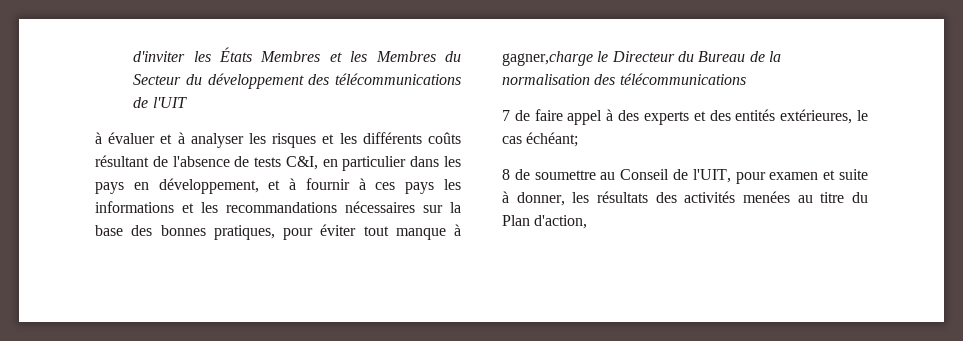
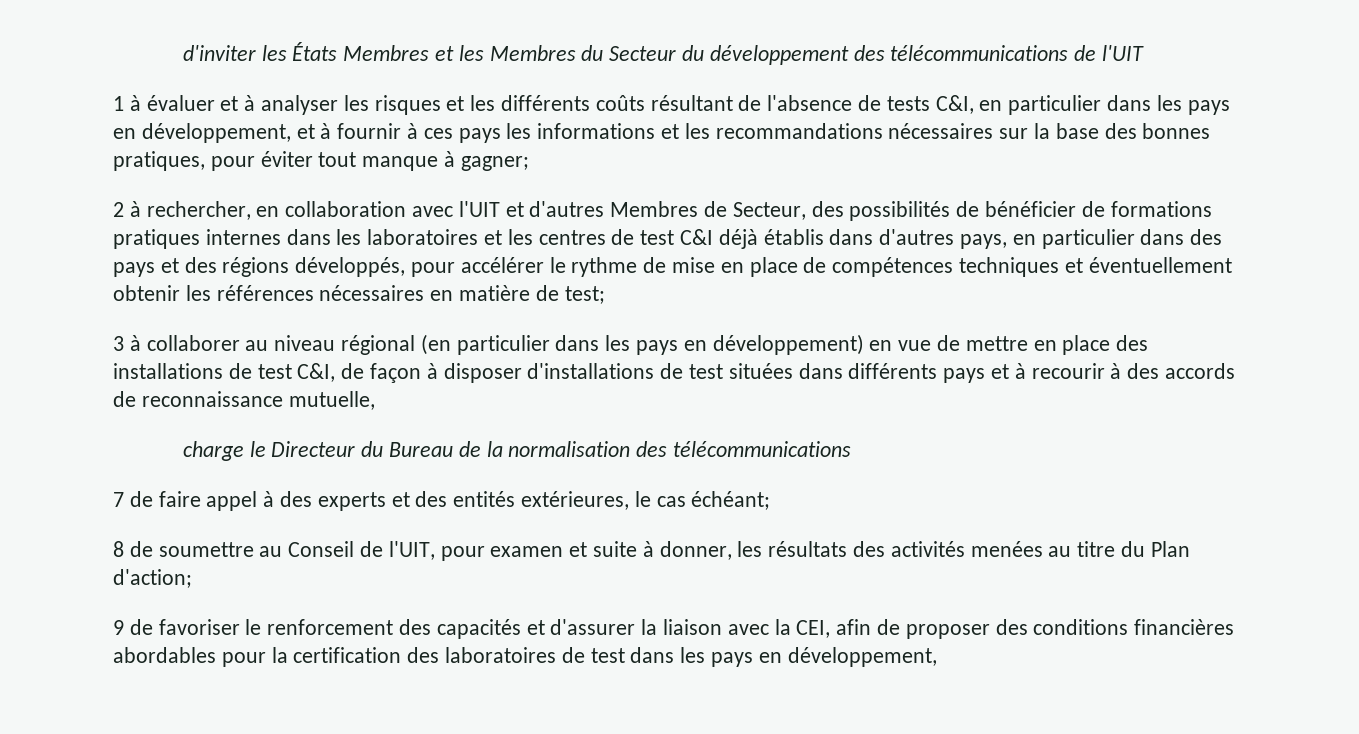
- à évaluer et à analyser les risques et les différents coûts résultant de l'absence de tests C&I, en particulier dans les pays en développement, et à fournir à ces pays les informations et les recommandations nécessaires sur la base des bonnes pratiques, pour éviter tout manque à gagner,charge le Directeur du Bureau de la normalisation des télécommunications
+ 1 à évaluer et à analyser les risques et les différents coûts résultant de l'absence de tests C&I, en particulier dans les pays en développement, et à fournir à ces pays les informations et les recommandations nécessaires sur la base des bonnes pratiques, pour éviter tout manque à gagner;
+ 2 à rechercher, en collaboration avec l'UIT et d'autres Membres de Secteur, des possibilités de bénéficier de formations pratiques internes dans les laboratoires et les centres de test C&I déjà établis dans d'autres pays, en particulier dans des pays et des régions développés, pour accélérer le rythme de mise en place de compétences techniques et éventuellement obtenir les références nécessaires en matière de test;
+ 3 à collaborer au niveau régional (en particulier dans les pays en développement) en vue de mettre en place des installations de test C&I, de façon à disposer d'installations de test situées dans différents pays et à recourir à des accords de reconnaissance mutuelle,
+ charge le Directeur du Bureau de la normalisation des télécommunications
- 8 de soumettre au Conseil de l'UIT, pour examen et suite à donner, les résultats des activités menées au titre du Plan d'action,
+ 8 de soumettre au Conseil de l'UIT, pour examen et suite à donner, les résultats des activités menées au titre du Plan d'action;
+ 9 de favoriser le renforcement des capacités et d'assurer la liaison avec la CEI, afin de proposer des conditions financières abordables pour la certification des laboratoires de test dans les pays en développement,

